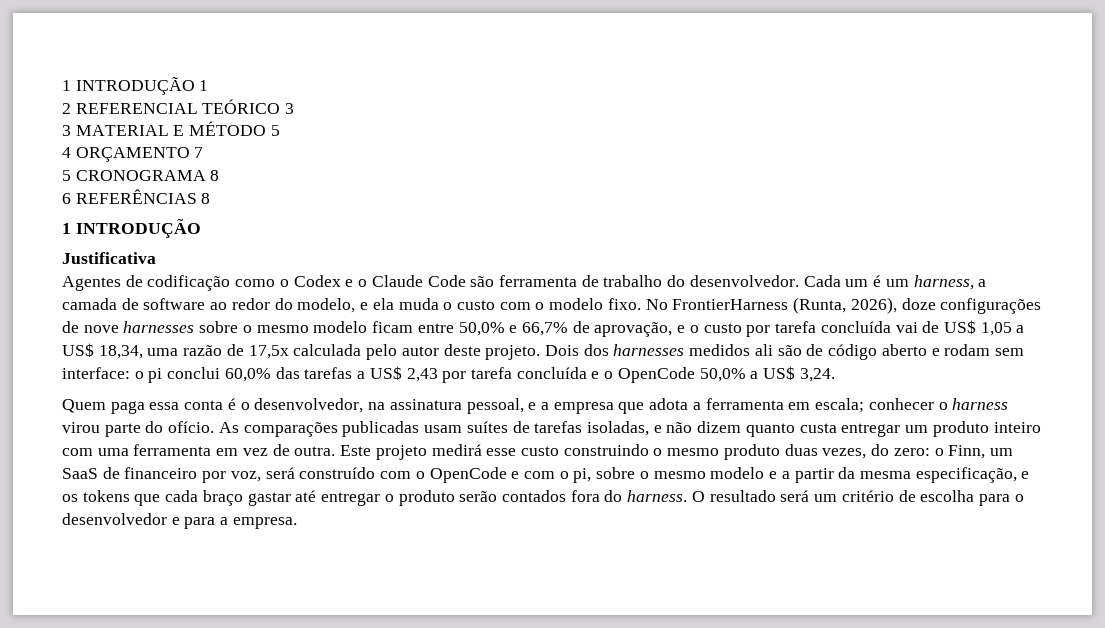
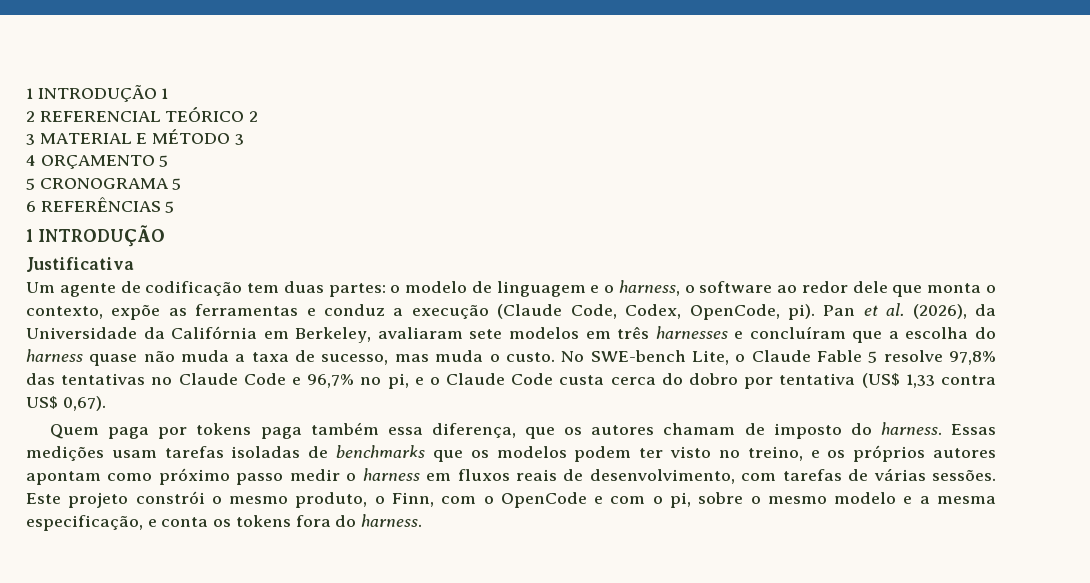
- 2 REFERENCIAL TEÓRICO 3
+ 2 REFERENCIAL TEÓRICO 2
- 3 MATERIAL E MÉTODO 5
+ 3 MATERIAL E MÉTODO 3
- 4 ORÇAMENTO 7
+ 4 ORÇAMENTO 5
- 5 CRONOGRAMA 8
+ 5 CRONOGRAMA 5
- 6 REFERÊNCIAS 8
+ 6 REFERÊNCIAS 5
- Agentes de codificação como o Codex e o Claude Code são ferramenta de trabalho do desenvolvedor. Cada um é um harness, a camada de software ao redor do modelo, e ela muda o custo com o modelo fixo. No FrontierHarness (Runta, 2026), doze configurações de nove harnesses sobre o mesmo modelo ficam entre 50,0% e 66,7% de aprovação, e o custo por tarefa concluída vai de US$ 1,05 a US$ 18,34, uma razão de 17,5x calculada pelo autor deste projeto. Dois dos harnesses medidos ali são de código aberto e rodam sem interface: o pi conclui 60,0% das tarefas a US$ 2,43 por tarefa concluída e o OpenCode 50,0% a US$ 3,24.
- Quem paga essa conta é o desenvolvedor, na assinatura pessoal, e a empresa que adota a ferramenta em escala; conhecer o harness virou parte do ofício. As comparações publicadas usam suítes de tarefas isoladas, e não dizem quanto custa entregar um produto inteiro com uma ferramenta em vez de outra. Este projeto medirá esse custo construindo o mesmo produto duas vezes, do zero: o Finn, um SaaS de financeiro por voz, será construído com o OpenCode e com o pi, sobre o mesmo modelo e a partir da mesma especificação, e os tokens que cada braço gastar até entregar o produto serão contados fora do harness. O resultado será um critério de escolha para o desenvolvedor e para a empresa.
+ Um agente de codificação tem duas partes: o modelo de linguagem e o harness, o software ao redor dele que monta o contexto, expõe as ferramentas e conduz a execução (Claude Code, Codex, OpenCode, pi). Pan et al. (2026), da Universidade da Califórnia em Berkeley, avaliaram sete modelos em três harnesses e concluíram que a escolha do harness quase não muda a taxa de sucesso, mas muda o custo. No SWE-bench Lite, o Claude Fable 5 resolve 97,8% das tentativas no Claude Code e 96,7% no pi, e o Claude Code custa cerca do dobro por tentativa (US$ 1,33 contra US$ 0,67).
+ Quem paga por tokens paga também essa diferença, que os autores chamam de imposto do harness. Essas medições usam tarefas isoladas de benchmarks que os modelos podem ter visto no treino, e os próprios autores apontam como próximo passo medir o harness em fluxos reais de desenvolvimento, com tarefas de várias sessões. Este projeto constrói o mesmo produto, o Finn, com o OpenCode e com o pi, sobre o mesmo modelo e a mesma especificação, e conta os tokens fora do harness.

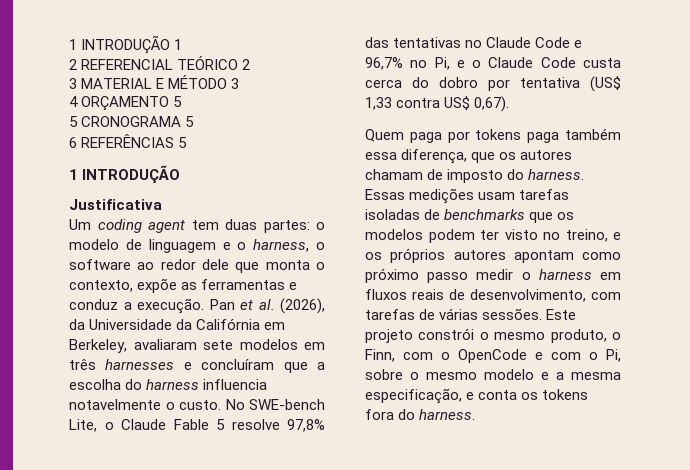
- Um agente de codificação tem duas partes: o modelo de linguagem e o harness, o software ao redor dele que monta o contexto, expõe as ferramentas e conduz a execução (Claude Code, Codex, OpenCode, pi).
+ Um coding agent tem duas partes: o modelo de linguagem e o harness, o software ao redor dele que monta o contexto, expõe as ferramentas e conduz a execução.
- Pan et al. (2026), da Universidade da Califórnia em Berkeley, avaliaram sete modelos em três harnesses e concluíram que a escolha do harness quase não muda a taxa de sucesso, mas muda o custo.
+ Pan et al. (2026), da Universidade da Califórnia em Berkeley, avaliaram sete modelos em três harnesses e concluíram que a escolha do harness influencia notavelmente o custo.
- No SWE-bench Lite, o Claude Fable 5 resolve 97,8% das tentativas no Claude Code e 96,7% no pi, e o Claude Code custa cerca do dobro por tentativa (US$ 1,33 contra US$ 0,67).
+ No SWE-bench Lite, o Claude Fable 5 resolve 97,8% das tentativas no Claude Code e 96,7% no Pi, e o Claude Code custa cerca do dobro por tentativa (US$ 1,33 contra US$ 0,67).
- Este projeto constrói o mesmo produto, o Finn, com o OpenCode e com o pi, sobre o mesmo modelo e a mesma especificação, e conta os tokens fora do harness.
+ Este projeto constrói o mesmo produto, o Finn, com o OpenCode e com o Pi, sobre o mesmo modelo e a mesma especificação, e conta os tokens fora do harness.

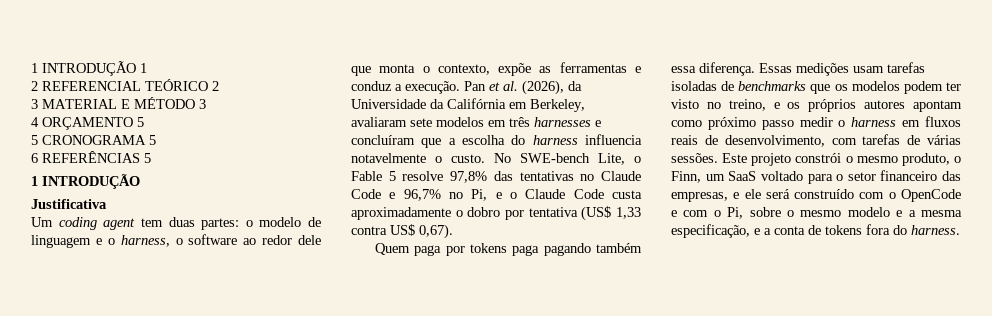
- No SWE-bench Lite, o Claude Fable 5 resolve 97,8% das tentativas no Claude Code e 96,7% no Pi, e o Claude Code custa cerca do dobro por tentativa (US$ 1,33 contra US$ 0,67).
+ No SWE-bench Lite, o Fable 5 resolve 97,8% das tentativas no Claude Code e 96,7% no Pi, e o Claude Code custa aproximadamente o dobro por tentativa (US$ 1,33 contra US$ 0,67).
- Quem paga por tokens paga também essa diferença, que os autores chamam de imposto do harness.
+ Quem paga por tokens paga pagando também essa diferença.
- Este projeto constrói o mesmo produto, o Finn, com o OpenCode e com o Pi, sobre o mesmo modelo e a mesma especificação, e conta os tokens fora do harness.
+ Este projeto constrói o mesmo produto, o Finn, um SaaS voltado para o setor financeiro das empresas, e ele será construído com o OpenCode e com o Pi, sobre o mesmo modelo e a mesma especificação, e a conta de tokens fora do harness.

